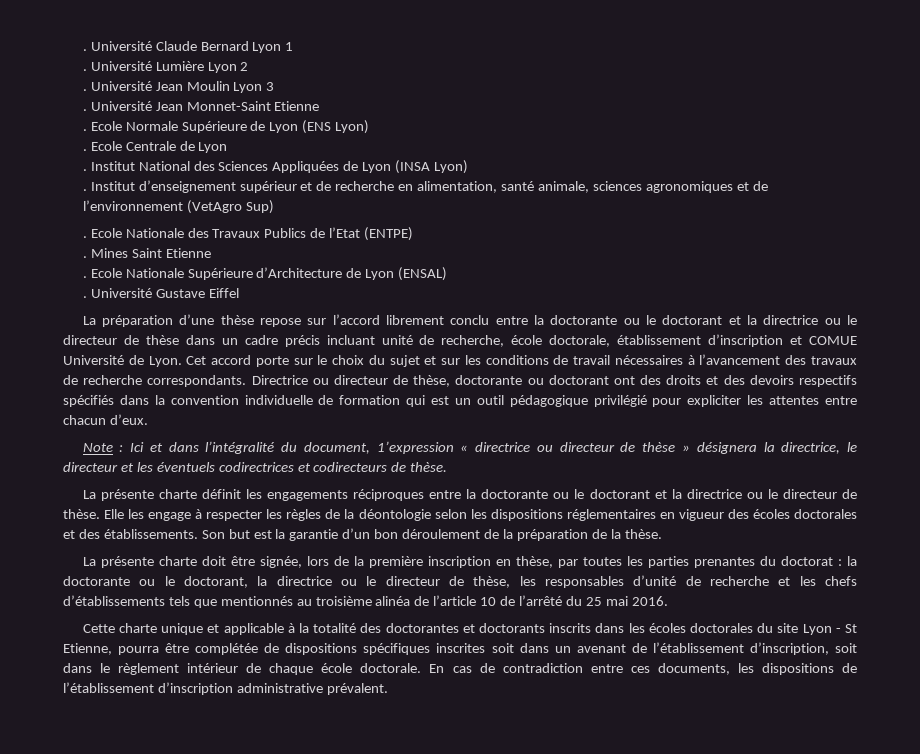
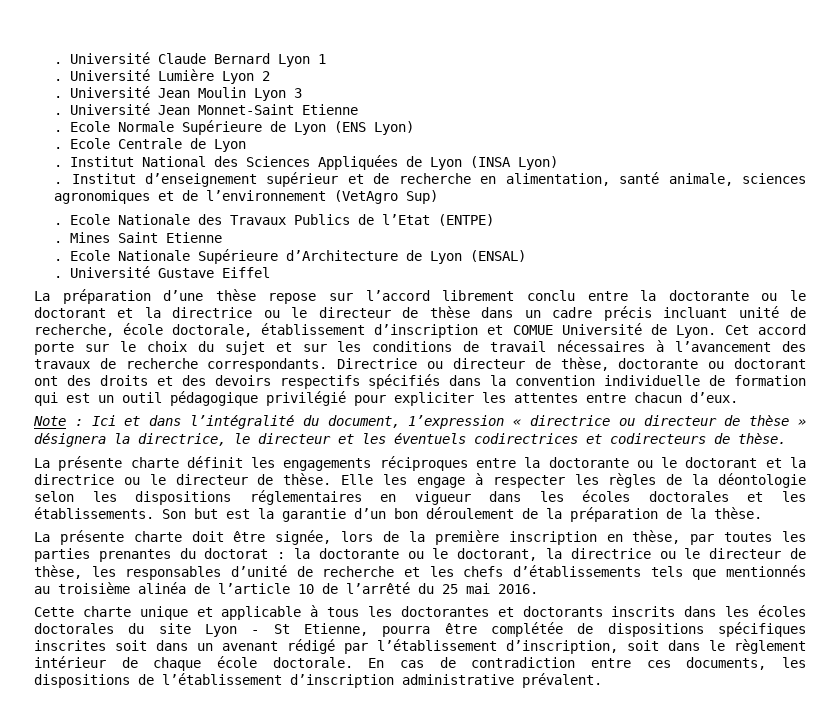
- Elle les engage à respecter les règles de la déontologie selon les dispositions réglementaires en vigueur des écoles doctorales et des établissements.
+ Elle les engage à respecter les règles de la déontologie selon les dispositions réglementaires en vigueur dans les écoles doctorales et les établissements.
- Cette charte unique et applicable à la totalité des doctorantes et doctorants inscrits dans les écoles doctorales du site Lyon - St Etienne, pourra être complétée de dispositions spécifiques inscrites soit dans un avenant de l’établissement d’inscription, soit dans le règlement intérieur de chaque école doctorale.
+ Cette charte unique et applicable à tous les doctorantes et doctorants inscrits dans les écoles doctorales du site Lyon - St Etienne, pourra être complétée de dispositions spécifiques inscrites soit dans un avenant rédigé par l’établissement d’inscription, soit dans le règlement intérieur de chaque école doctorale.

